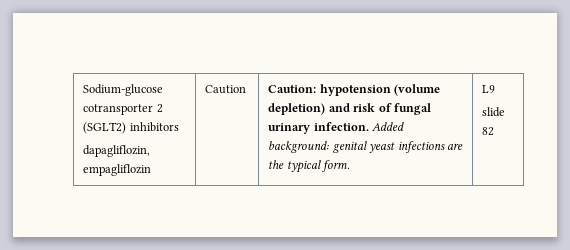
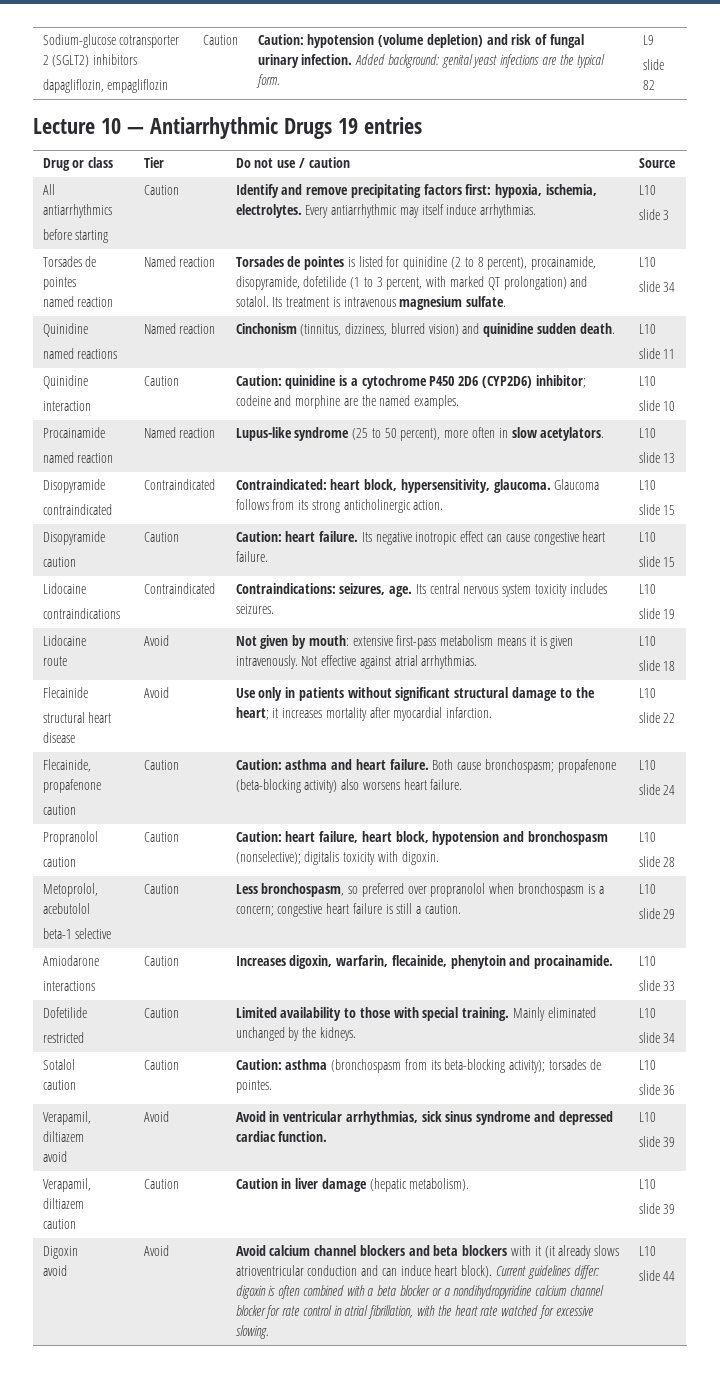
+ Lecture 10 — Antiarrhythmic Drugs 19 entries
+ Drug or class | Tier | Do not use / caution | Source
+ All antiarrhythmics
+ before starting | Caution | Identify and remove precipitating factors first: hypoxia, ischemia, electrolytes. Every antiarrhythmic may itself induce arrhythmias. | L10
+ slide 3
+ Torsades de pointes
+ named reaction | Named reaction | Torsades de pointes is listed for quinidine (2 to 8 percent), procainamide, disopyramide, dofetilide (1 to 3 percent, with marked QT prolongation) and sotalol. Its treatment is intravenous magnesium sulfate. | L10
+ slide 34
+ Quinidine
+ named reactions | Named reaction | Cinchonism (tinnitus, dizziness, blurred vision) and quinidine sudden death. | L10
+ slide 11
+ Quinidine
+ interaction | Caution | Caution: quinidine is a cytochrome P450 2D6 (CYP2D6) inhibitor; codeine and morphine are the named examples. | L10
+ slide 10
+ Procainamide
+ named reaction | Named reaction | Lupus-like syndrome (25 to 50 percent), more often in slow acetylators. | L10
+ slide 13
+ Disopyramide
+ contraindicated | Contraindicated | Contraindicated: heart block, hypersensitivity, glaucoma. Glaucoma follows from its strong anticholinergic action. | L10
+ slide 15
+ Disopyramide
+ caution | Caution | Caution: heart failure. Its negative inotropic effect can cause congestive heart failure. | L10
+ slide 15
+ Lidocaine
+ contraindications | Contraindicated | Contraindications: seizures, age. Its central nervous system toxicity includes seizures. | L10
+ slide 19
+ Lidocaine
+ route | Avoid | Not given by mouth: extensive first-pass metabolism means it is given intravenously. Not effective against atrial arrhythmias. | L10
+ slide 18
+ Flecainide
+ structural heart disease | Avoid | Use only in patients without significant structural damage to the heart; it increases mortality after myocardial infarction. | L10
+ slide 22
+ Flecainide, propafenone
+ caution | Caution | Caution: asthma and heart failure. Both cause bronchospasm; propafenone (beta-blocking activity) also worsens heart failure. | L10
+ slide 24
+ Propranolol
+ caution | Caution | Caution: heart failure, heart block, hypotension and bronchospasm (nonselective); digitalis toxicity with digoxin. | L10
+ slide 28
+ Metoprolol, acebutolol
+ beta-1 selective | Caution | Less bronchospasm, so preferred over propranolol when bronchospasm is a concern; congestive heart failure is still a caution. | L10
+ slide 29
+ Amiodarone
+ interactions | Caution | Increases digoxin, warfarin, flecainide, phenytoin and procainamide. | L10
+ slide 33
+ Dofetilide
+ restricted | Caution | Limited availability to those with special training. Mainly eliminated unchanged by the kidneys. | L10
+ slide 34
+ Sotalol
+ caution | Caution | Caution: asthma (bronchospasm from its beta-blocking activity); torsades de pointes. | L10
+ slide 36
+ Verapamil, diltiazem
+ avoid | Avoid | Avoid in ventricular arrhythmias, sick sinus syndrome and depressed cardiac function. | L10
+ slide 39
+ Verapamil, diltiazem
+ caution | Caution | Caution in liver damage (hepatic metabolism). | L10
+ slide 39
+ Digoxin
+ avoid | Avoid | Avoid calcium channel blockers and beta blockers with it (it already slows atrioventricular conduction and can induce heart block). Current guidelines differ: digoxin is often combined with a beta blocker or a nondihydropyridine calcium channel blocker for rate control in atrial fibrillation, with the heart rate watched for excessive slowing. | L10
+ slide 44

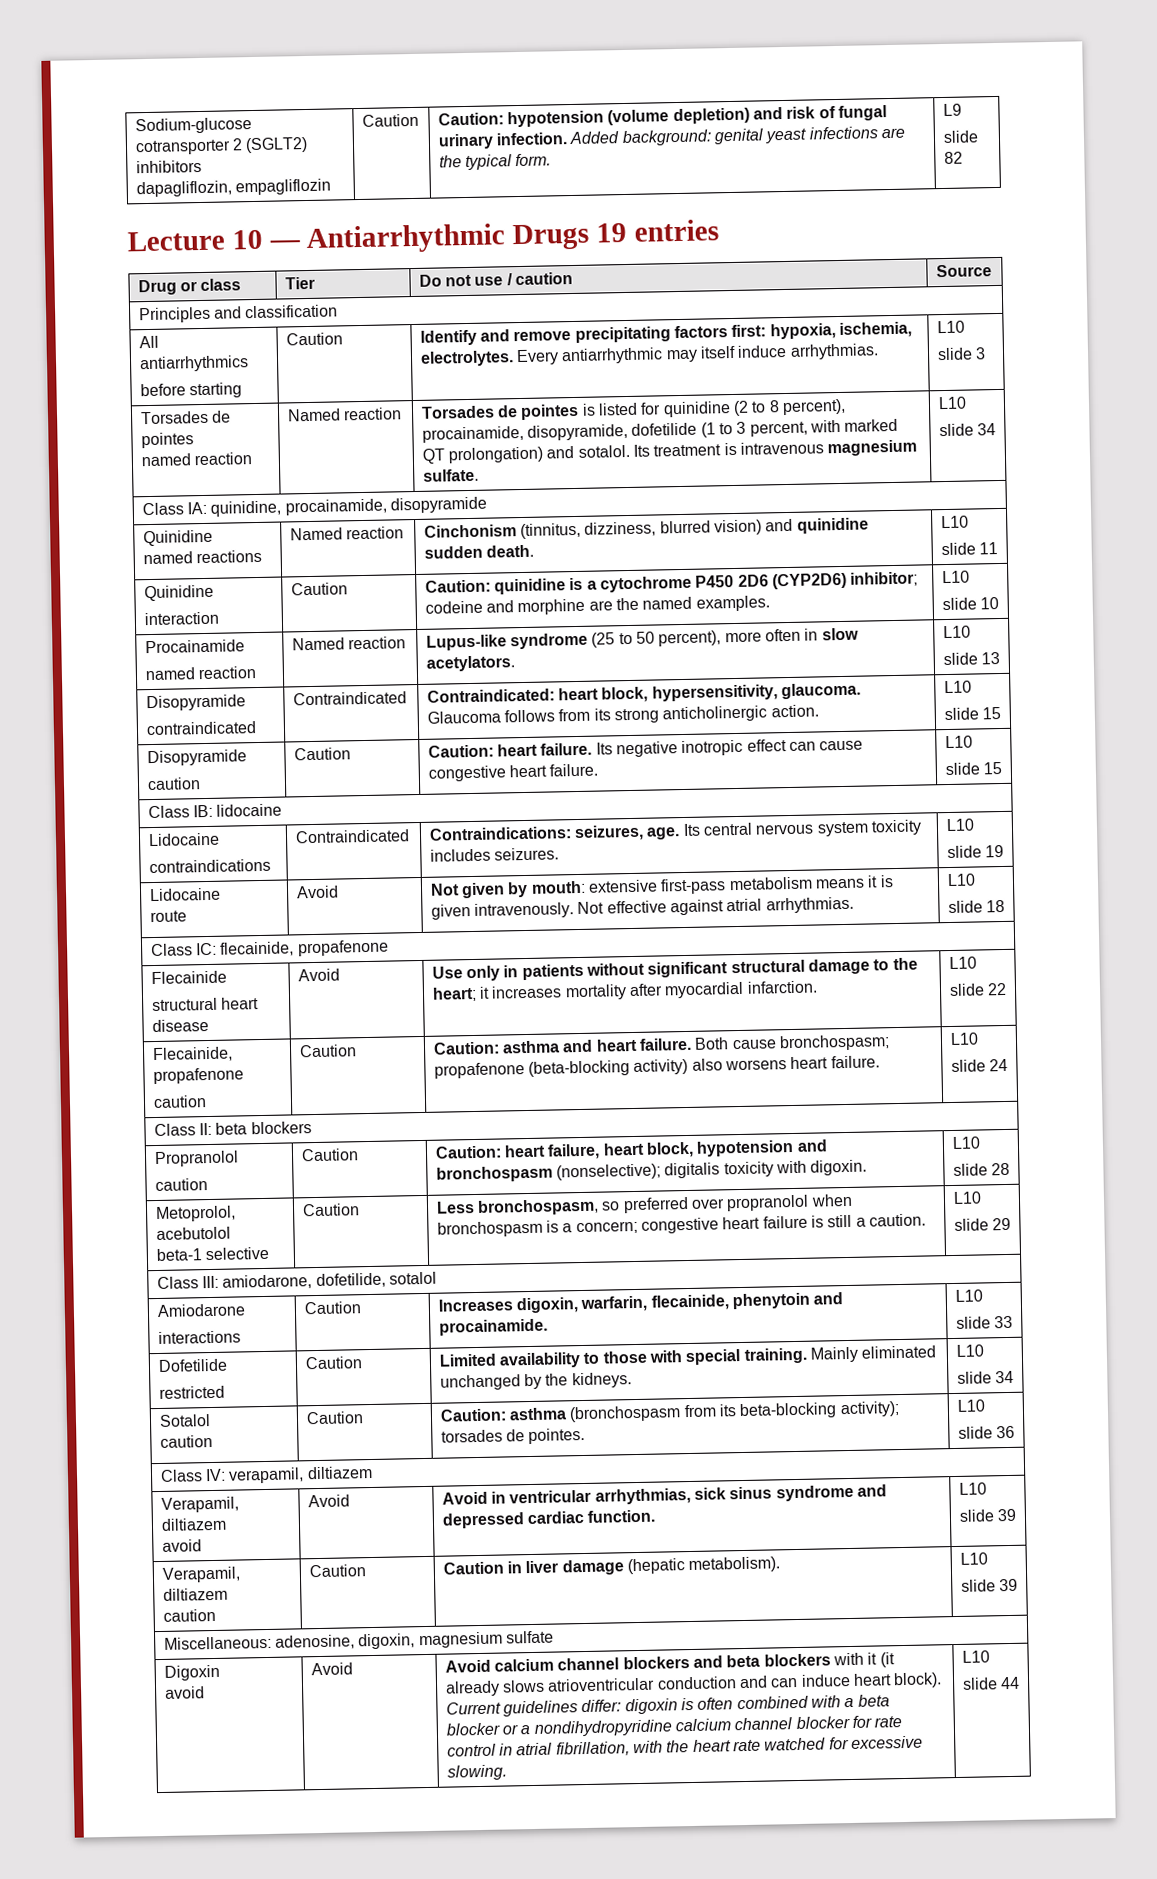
+ Principles and classification
+ Class IA: quinidine, procainamide, disopyramide
+ Class IB: lidocaine
+ Class IC: flecainide, propafenone
+ Class II: beta blockers
+ Class III: amiodarone, dofetilide, sotalol
+ Class IV: verapamil, diltiazem
+ Miscellaneous: adenosine, digoxin, magnesium sulfate

